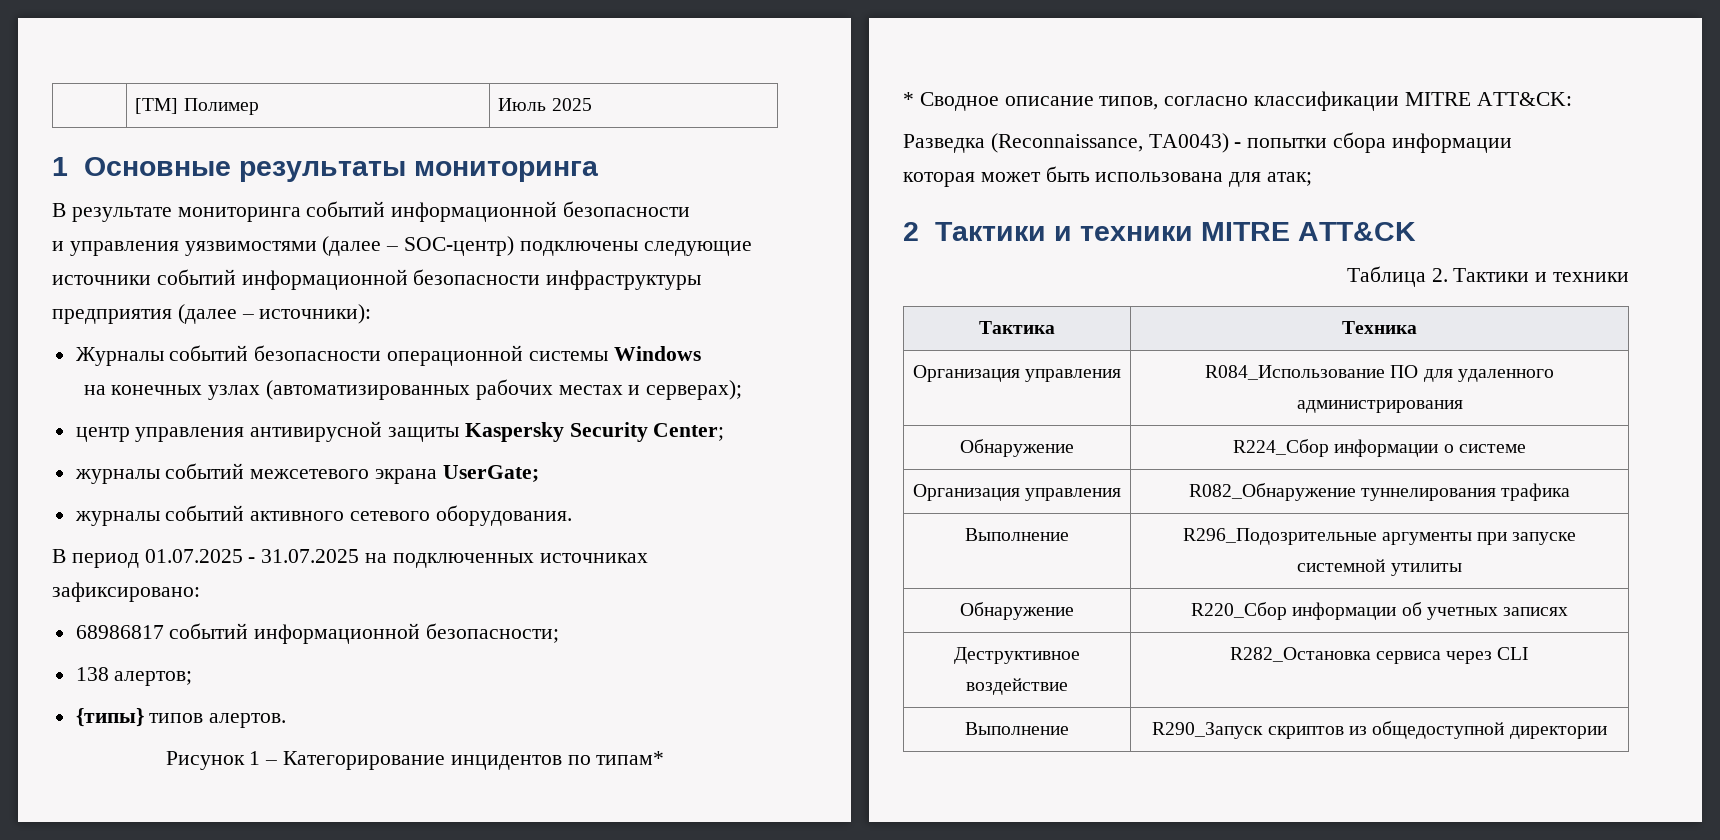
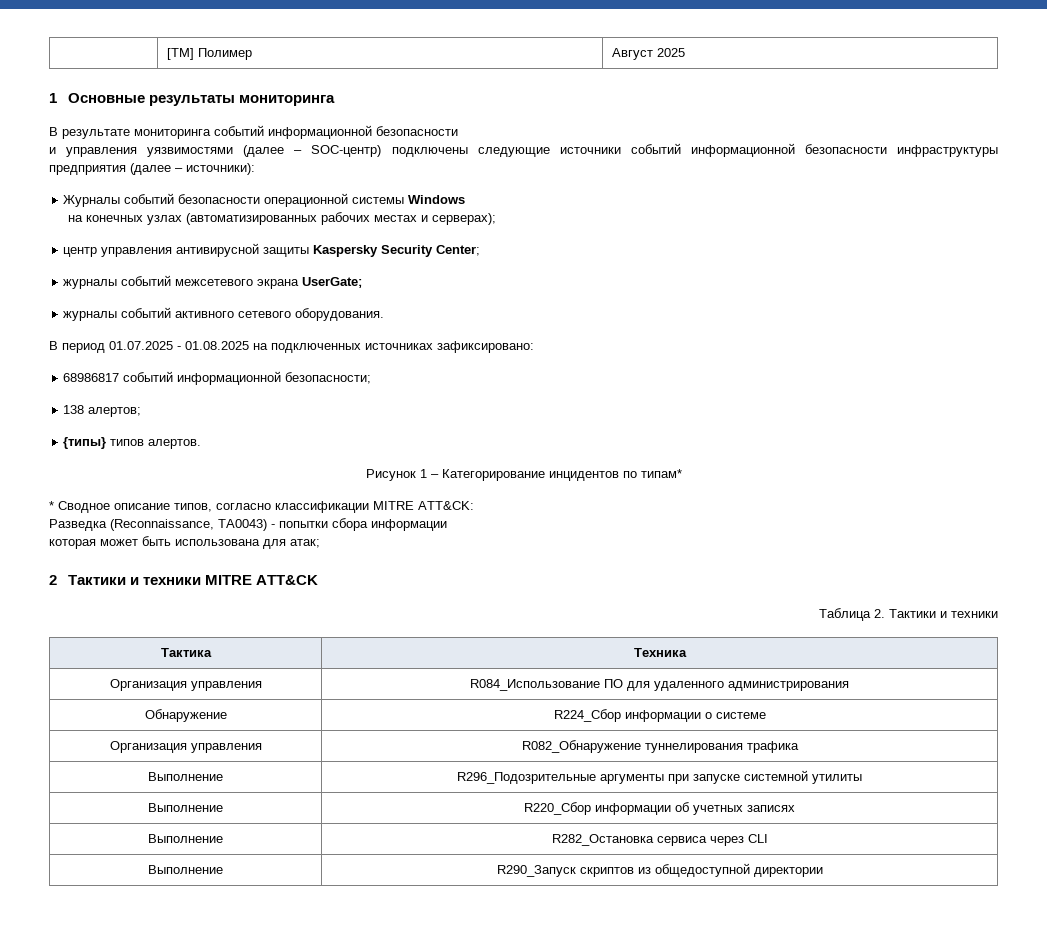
- | [ТМ] Полимер | Июль 2025
+ | [ТМ] Полимер | Август 2025
- В период 01.07.2025 - 31.07.2025 на подключенных источниках зафиксировано:
+ В период 01.07.2025 - 01.08.2025 на подключенных источниках зафиксировано:
- Обнаружение | R220_Сбор информации об учетных записях
+ Выполнение | R220_Сбор информации об учетных записях
- Деструктивное воздействие | R282_Остановка сервиса через CLI
+ Выполнение | R282_Остановка сервиса через CLI

